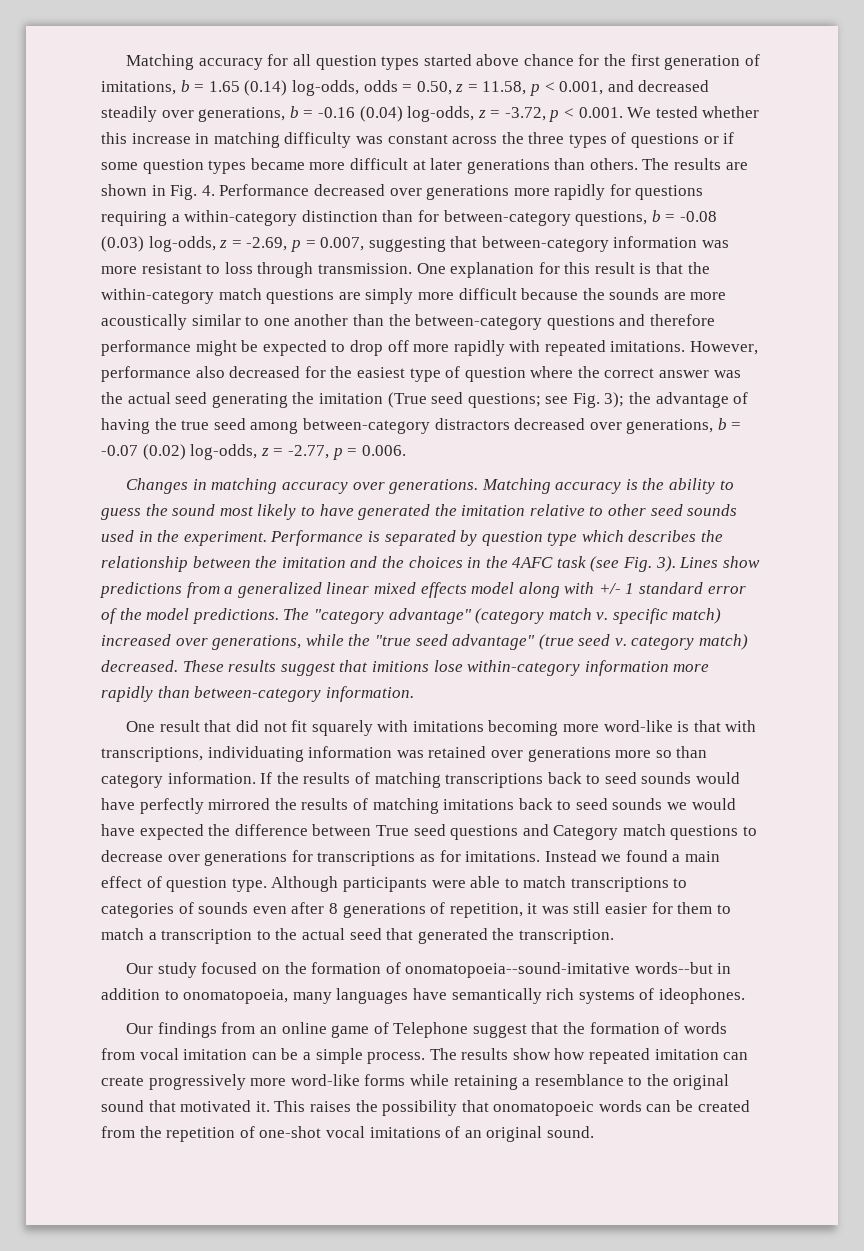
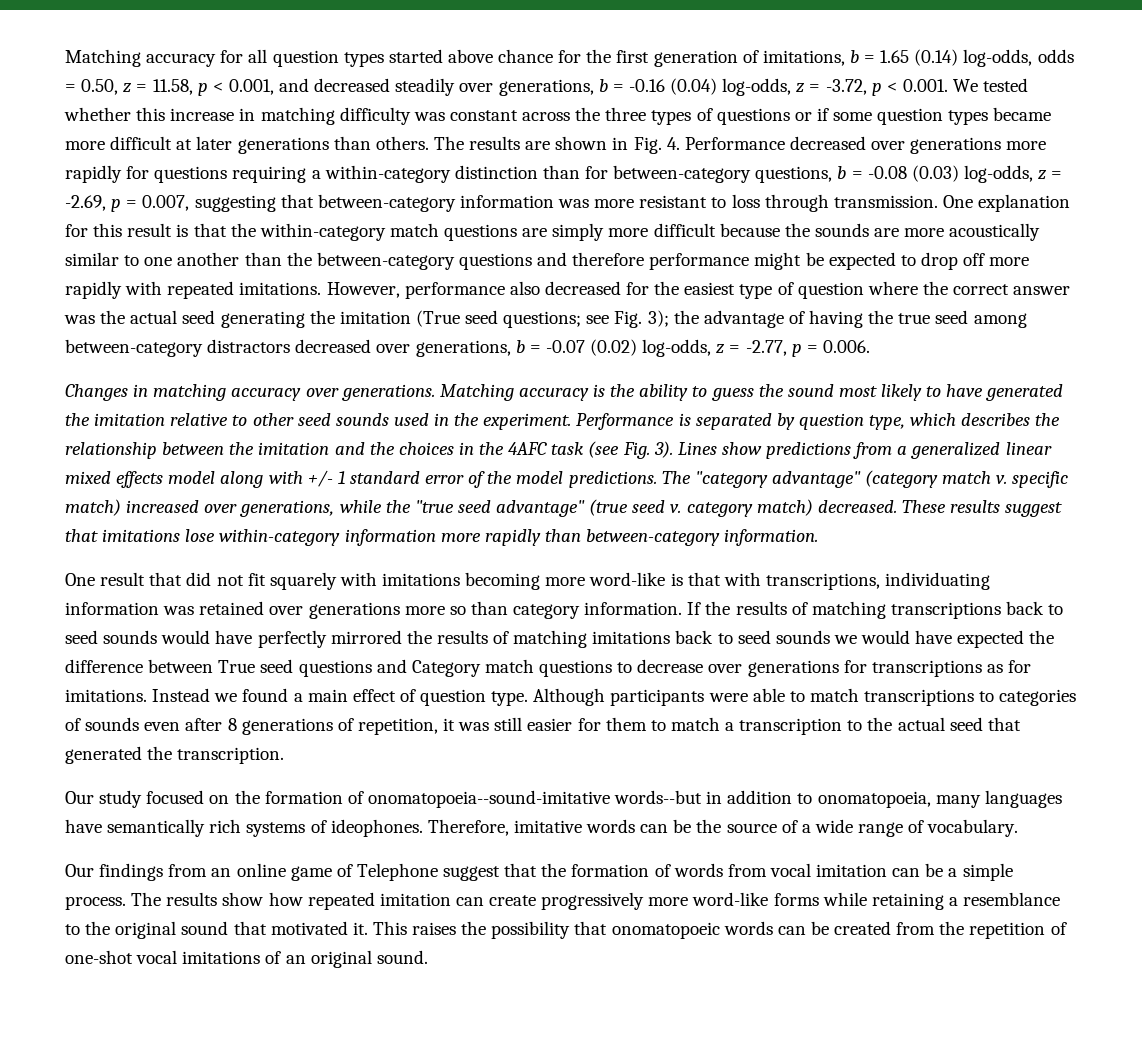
- Performance is separated by question type which describes the relationship between the imitation and the choices in the 4AFC task (see Fig. 3).
+ Performance is separated by question type, which describes the relationship between the imitation and the choices in the 4AFC task (see Fig. 3).
- These results suggest that imitions lose within-category information more rapidly than between-category information.
+ These results suggest that imitations lose within-category information more rapidly than between-category information.
+ Therefore, imitative words can be the source of a wide range of vocabulary.

